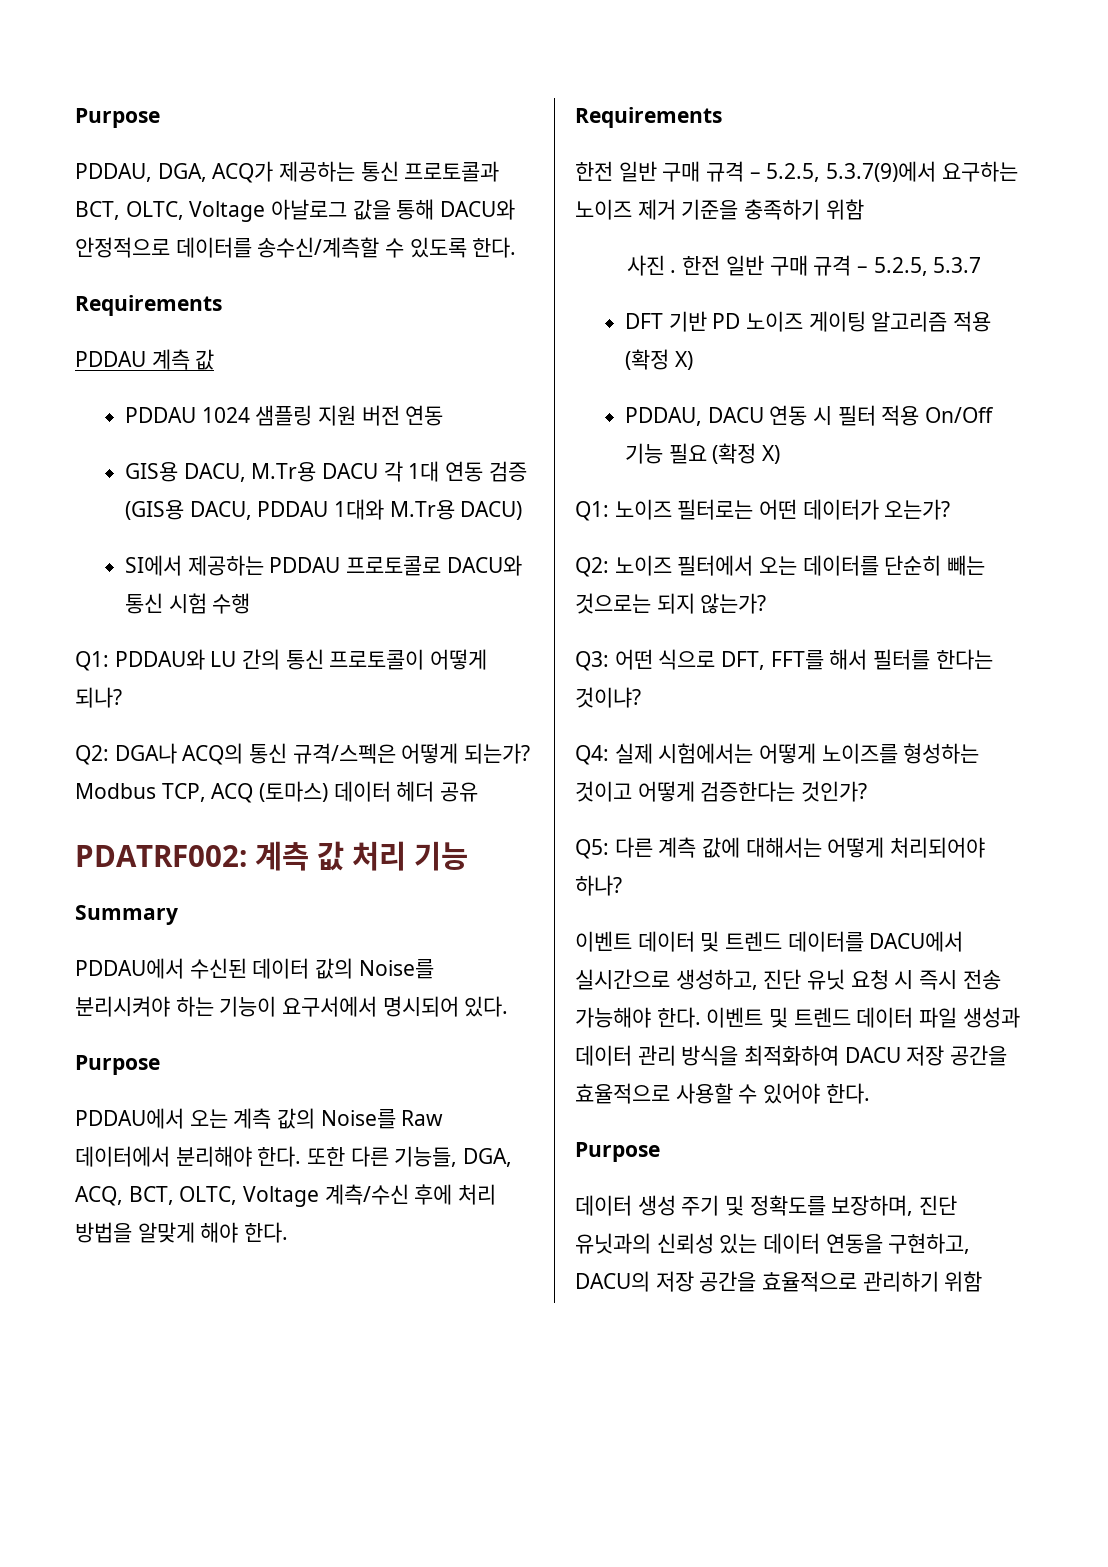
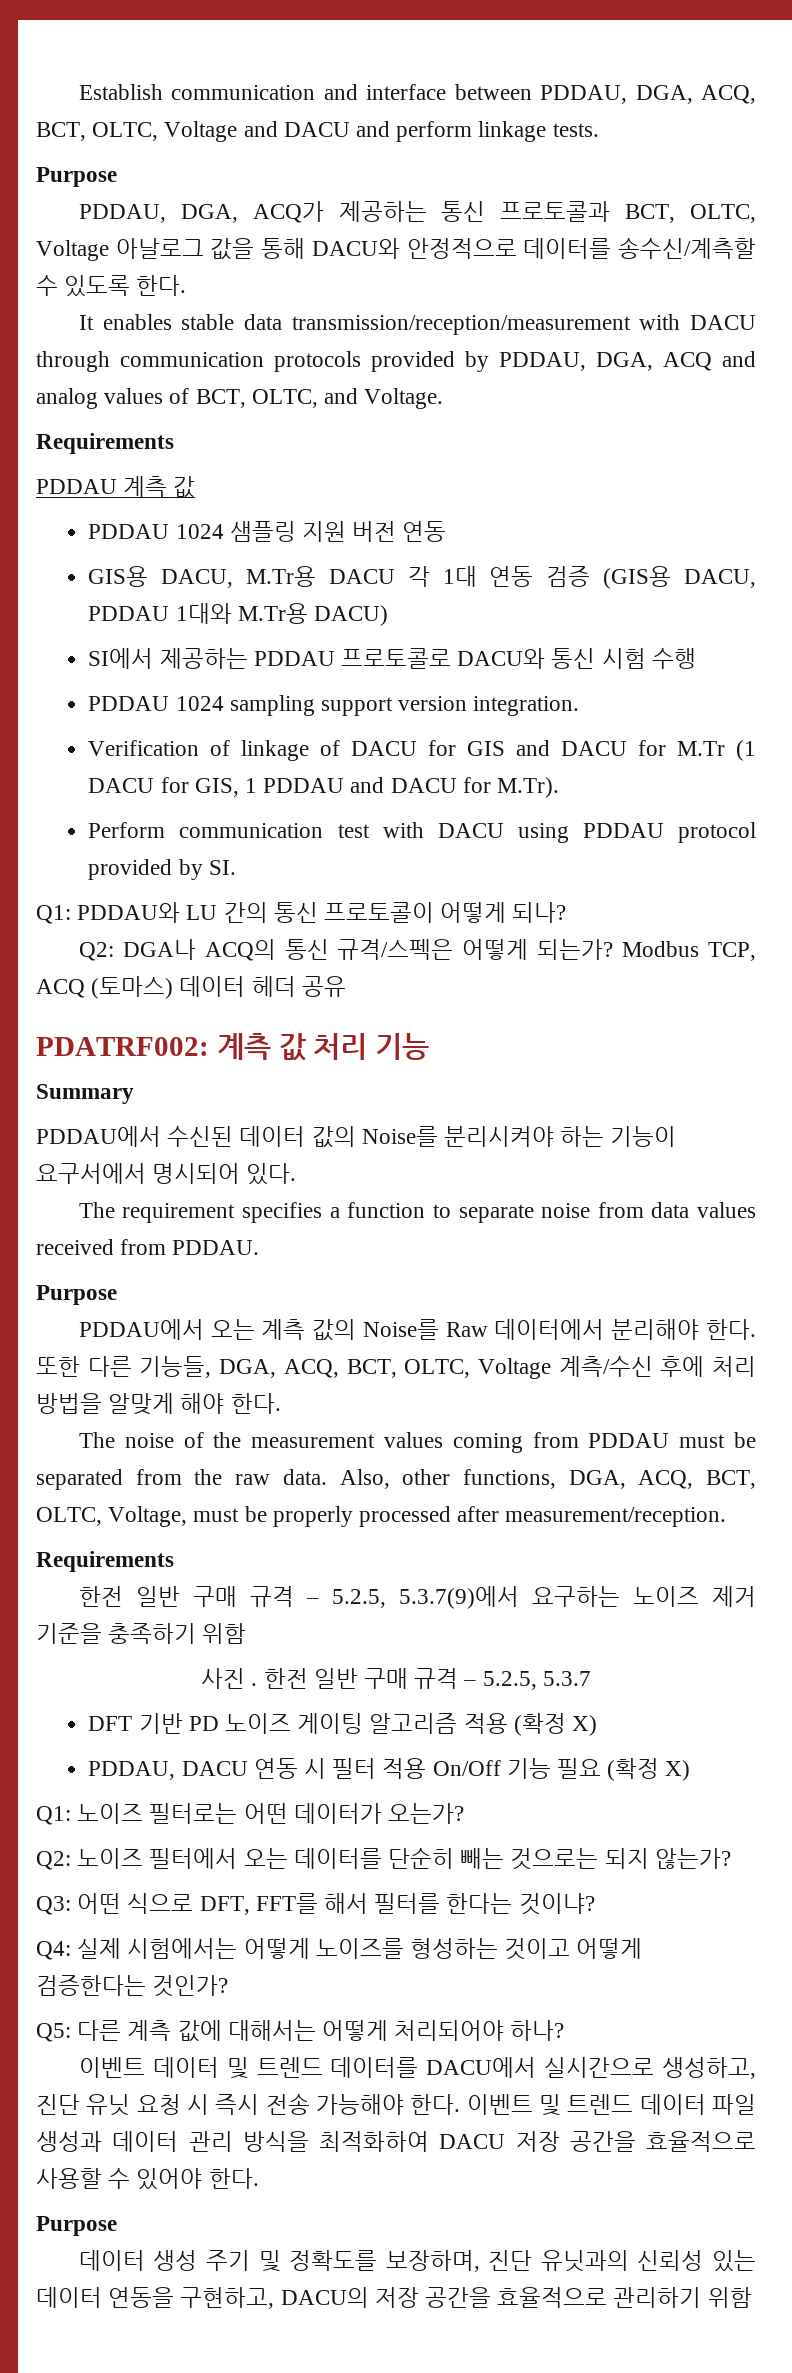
+ Establish communication and interface between PDDAU, DGA, ACQ, BCT, OLTC, Voltage and DACU and perform linkage tests.
+ It enables stable data transmission/reception/measurement with DACU through communication protocols provided by PDDAU, DGA, ACQ and analog values of BCT, OLTC, and Voltage.
+ PDDAU 1024 sampling support version integration.
+ Verification of linkage of DACU for GIS and DACU for M.Tr (1 DACU for GIS, 1 PDDAU and DACU for M.Tr).
+ Perform communication test with DACU using PDDAU protocol provided by SI.
+ The requirement specifies a function to separate noise from data values received from PDDAU.
+ The noise of the measurement values coming from PDDAU must be separated from the raw data. Also, other functions, DGA, ACQ, BCT, OLTC, Voltage, must be properly processed after measurement/reception.

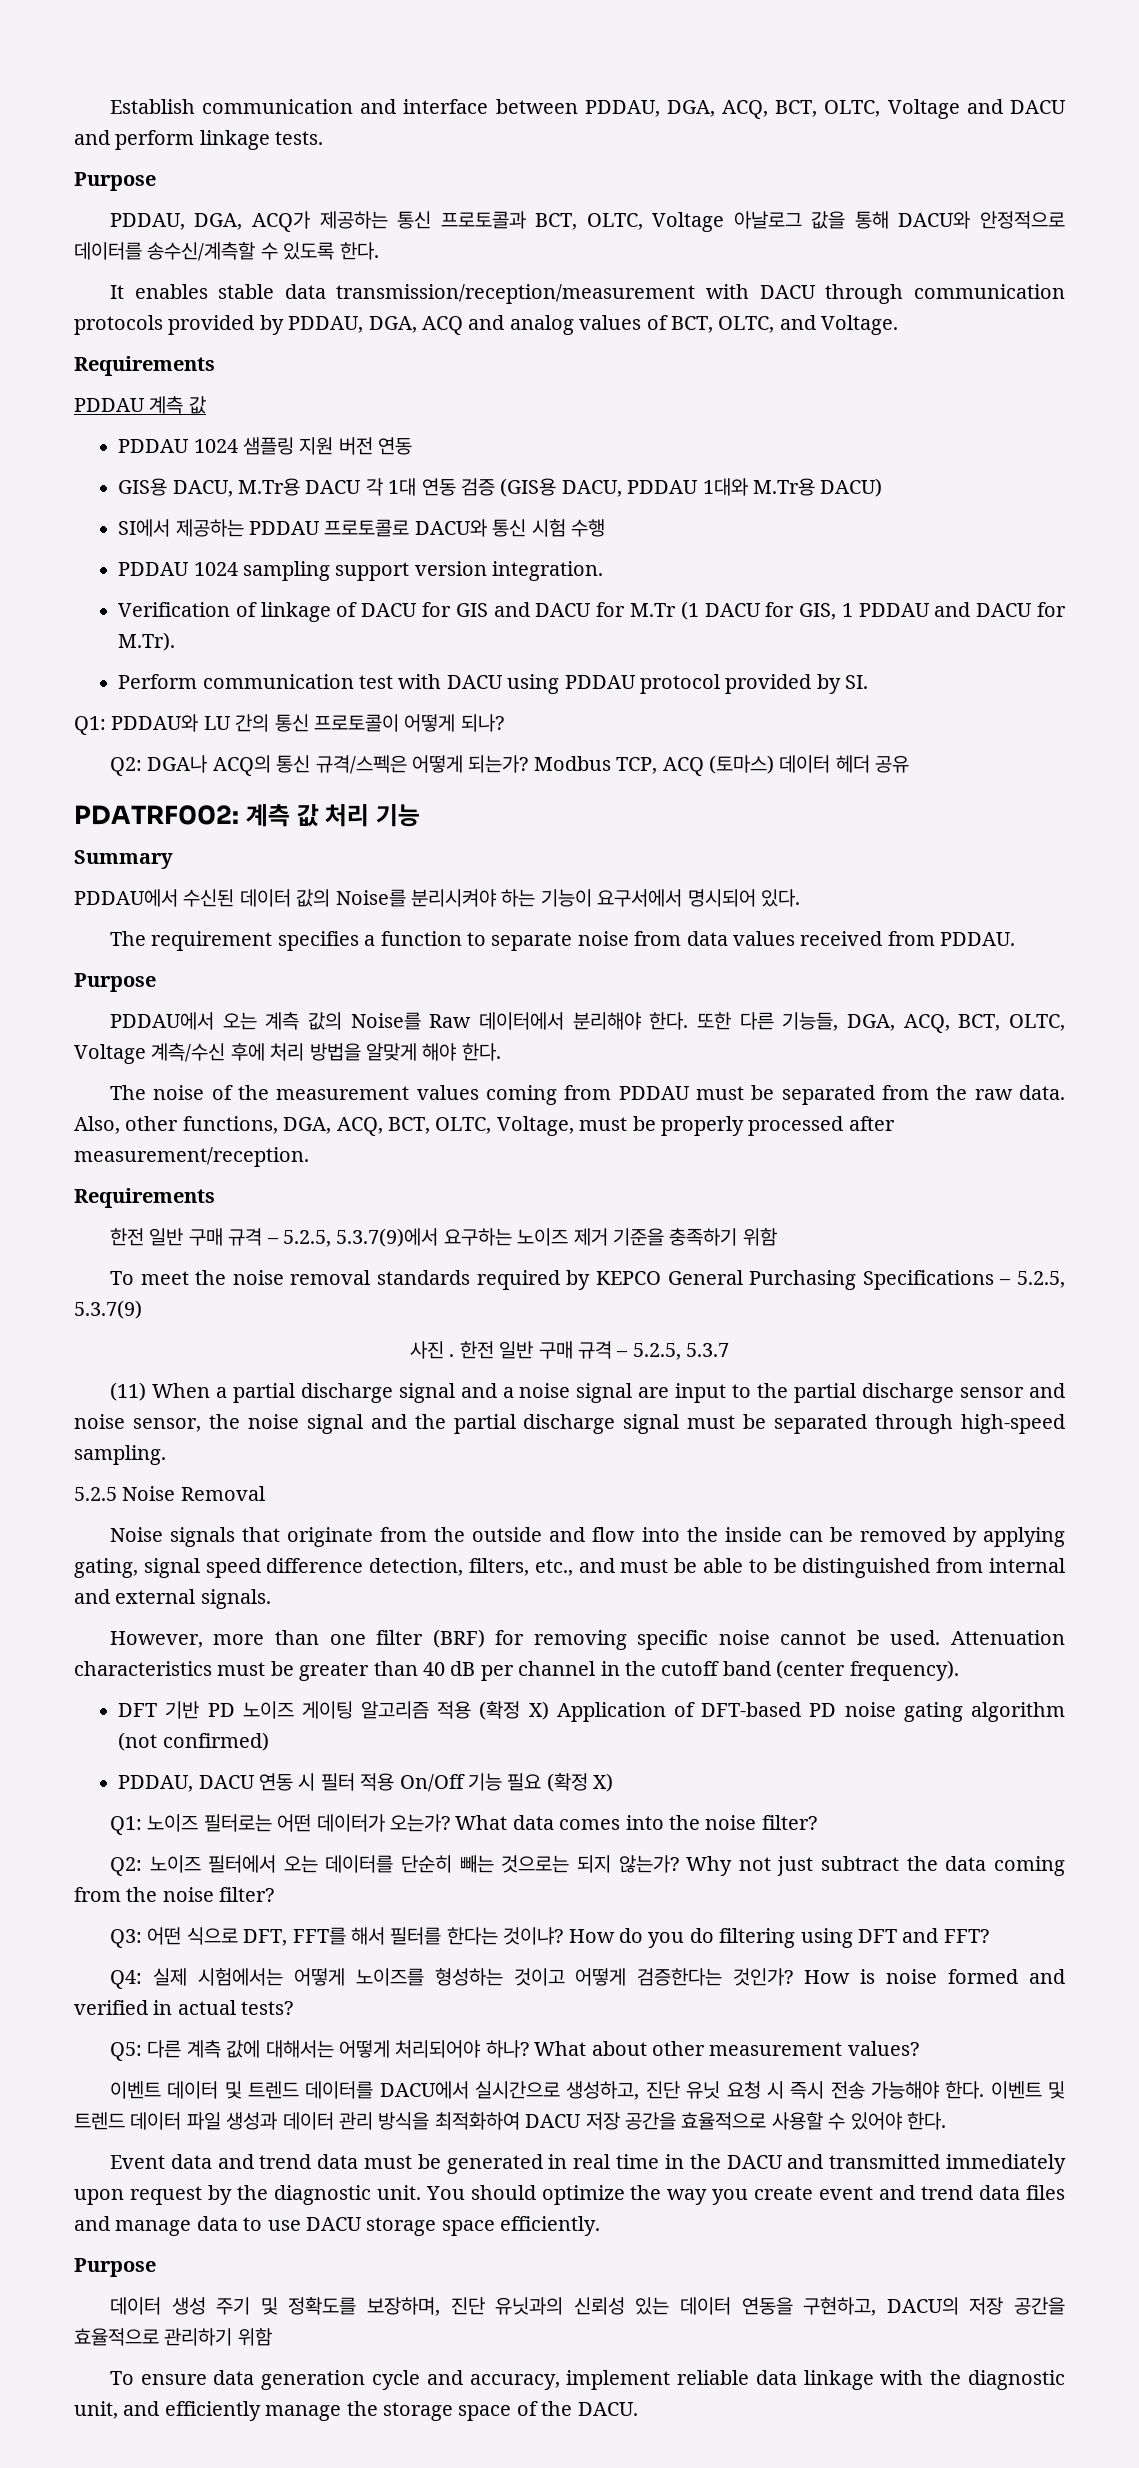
+ To meet the noise removal standards required by KEPCO General Purchasing Specifications – 5.2.5, 5.3.7(9)
+ (11) When a partial discharge signal and a noise signal are input to the partial discharge sensor and noise sensor, the noise signal and the partial discharge signal must be separated through high-speed sampling.
+ 5.2.5 Noise Removal
+ Noise signals that originate from the outside and flow into the inside can be removed by applying gating, signal speed difference detection, filters, etc., and must be able to be distinguished from internal and external signals.
+ However, more than one filter (BRF) for removing specific noise cannot be used. Attenuation characteristics must be greater than 40 dB per channel in the cutoff band (center frequency).
- DFT 기반 PD 노이즈 게이팅 알고리즘 적용 (확정 X)
+ DFT 기반 PD 노이즈 게이팅 알고리즘 적용 (확정 X) Application of DFT-based PD noise gating algorithm (not confirmed)
+ What data comes into the noise filter?
+ Why not just subtract the data coming from the noise filter?
+ How do you do filtering using DFT and FFT?
+ How is noise formed and verified in actual tests?
+ What about other measurement values?
+ Event data and trend data must be generated in real time in the DACU and transmitted immediately upon request by the diagnostic unit. You should optimize the way you create event and trend data files and manage data to use DACU storage space efficiently.
+ To ensure data generation cycle and accuracy, implement reliable data linkage with the diagnostic unit, and efficiently manage the storage space of the DACU.

